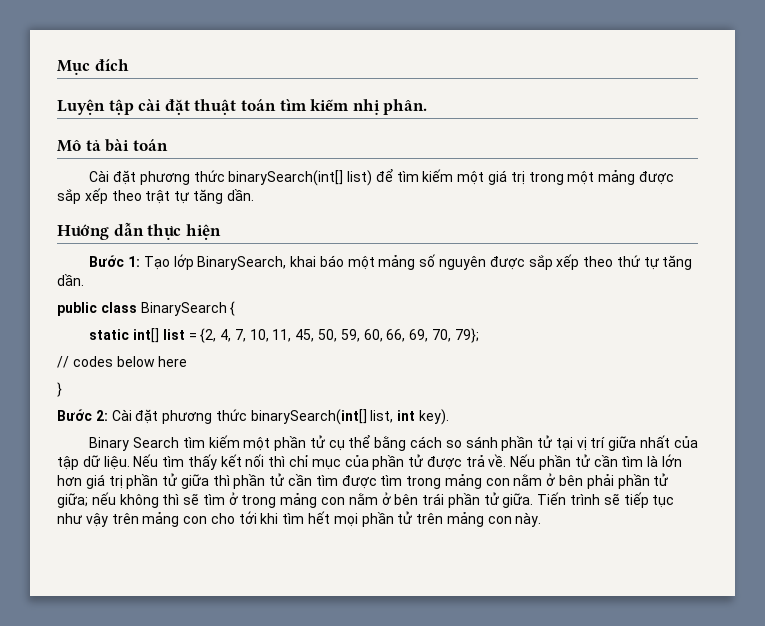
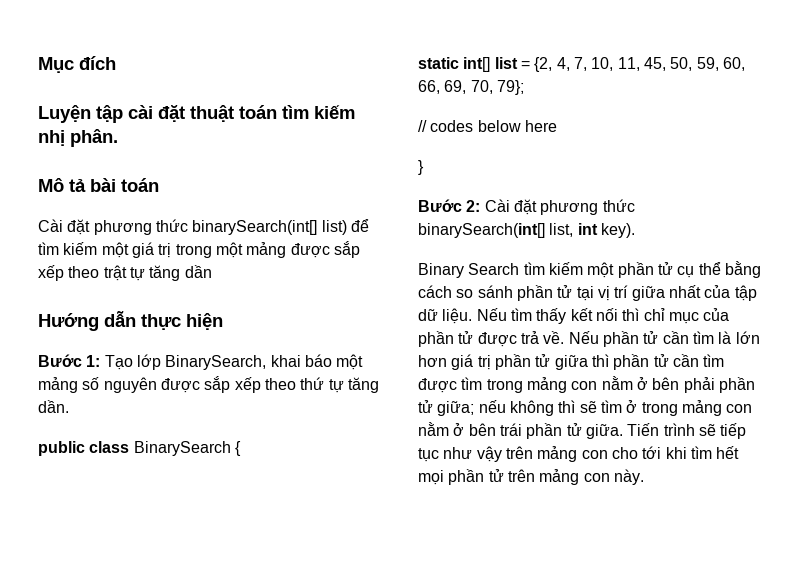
- Cài đặt phương thức binarySearch(int[] list) để tìm kiếm một giá trị trong một mảng được sắp xếp theo trật tự tăng dần.
+ Cài đặt phương thức binarySearch(int[] list) để tìm kiếm một giá trị trong một mảng được sắp xếp theo trật tự tăng dần

